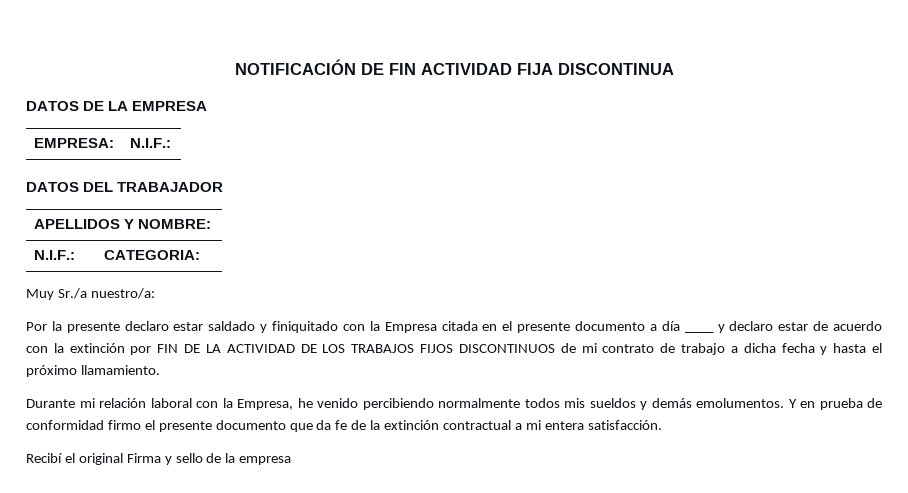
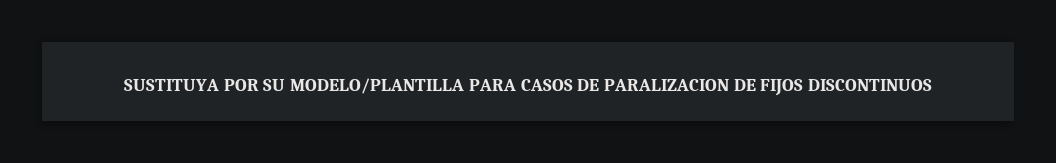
- NOTIFICACIÓN DE FIN ACTIVIDAD FIJA DISCONTINUA
- DATOS DE LA EMPRESA
- EMPRESA: | N.I.F.:
- DATOS DEL TRABAJADOR
- APELLIDOS Y NOMBRE:
- N.I.F.: | CATEGORIA:
- Muy Sr./a nuestro/a:
- Por la presente declaro estar saldado y finiquitado con la Empresa citada en el presente documento a día ____ y declaro estar de acuerdo con la extinción por FIN DE LA ACTIVIDAD DE LOS TRABAJOS FIJOS DISCONTINUOS de mi contrato de trabajo a dicha fecha y hasta el próximo llamamiento.
- Durante mi relación laboral con la Empresa, he venido percibiendo normalmente todos mis sueldos y demás emolumentos. Y en prueba de conformidad firmo el presente documento que da fe de la extinción contractual a mi entera satisfacción.
- Recibí el original Firma y sello de la empresa
+ SUSTITUYA POR SU MODELO/PLANTILLA PARA CASOS DE PARALIZACION DE FIJOS DISCONTINUOS

